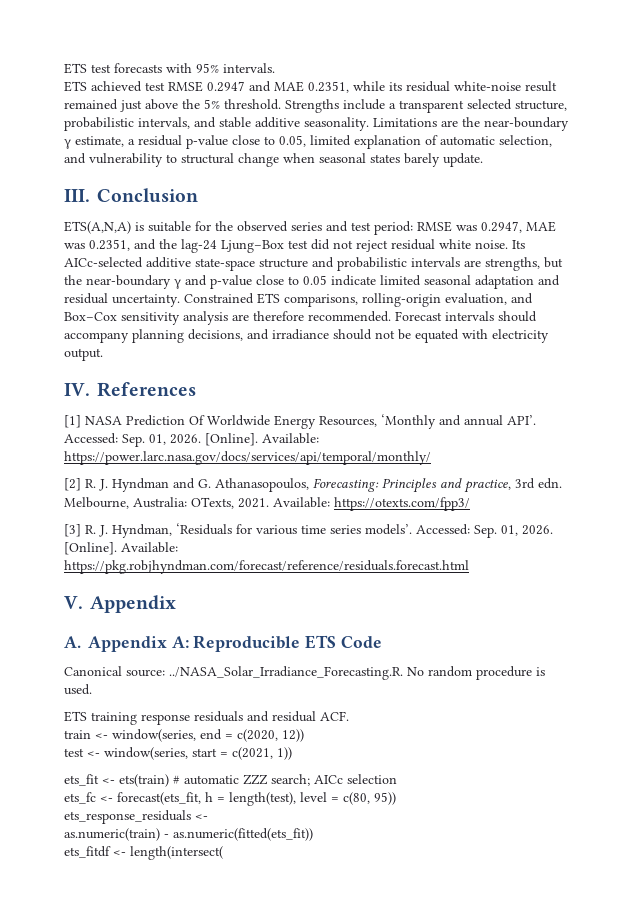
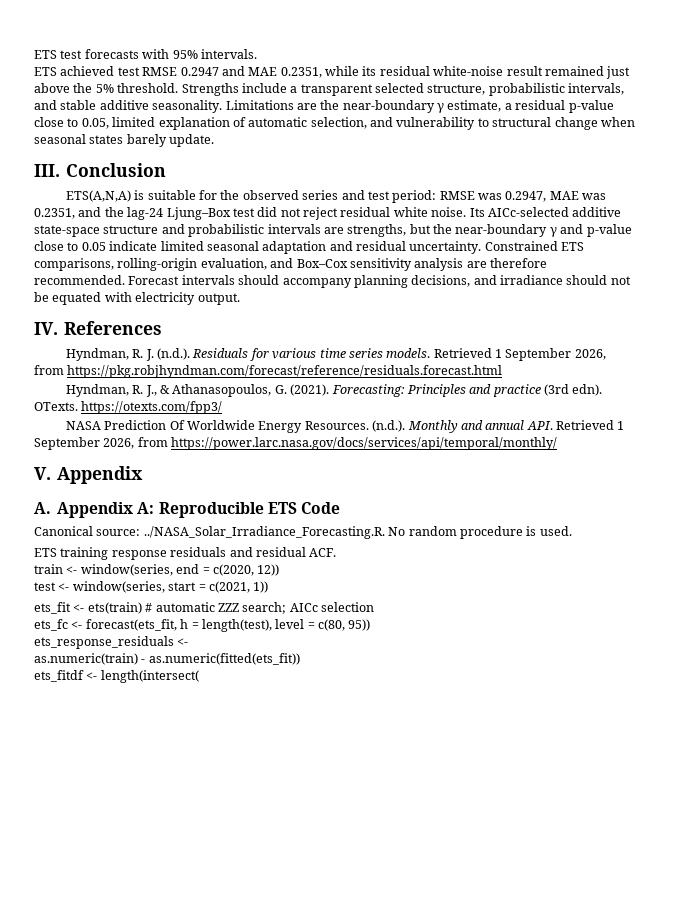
- [1] NASA Prediction Of Worldwide Energy Resources, ‘Monthly and annual API’. Accessed: Sep. 01, 2026. [Online]. Available: https://power.larc.nasa.gov/docs/services/api/temporal/monthly/
- [2] R. J. Hyndman and G. Athanasopoulos, Forecasting: Principles and practice, 3rd edn. Melbourne, Australia: OTexts, 2021. Available: https://otexts.com/fpp3/
- [3] R. J. Hyndman, ‘Residuals for various time series models’. Accessed: Sep. 01, 2026. [Online]. Available: https://pkg.robjhyndman.com/forecast/reference/residuals.forecast.html
+ Hyndman, R. J. (n.d.). Residuals for various time series models. Retrieved 1 September 2026, from https://pkg.robjhyndman.com/forecast/reference/residuals.forecast.html
+ Hyndman, R. J., & Athanasopoulos, G. (2021). Forecasting: Principles and practice (3rd edn). OTexts. https://otexts.com/fpp3/
+ NASA Prediction Of Worldwide Energy Resources. (n.d.). Monthly and annual API. Retrieved 1 September 2026, from https://power.larc.nasa.gov/docs/services/api/temporal/monthly/

